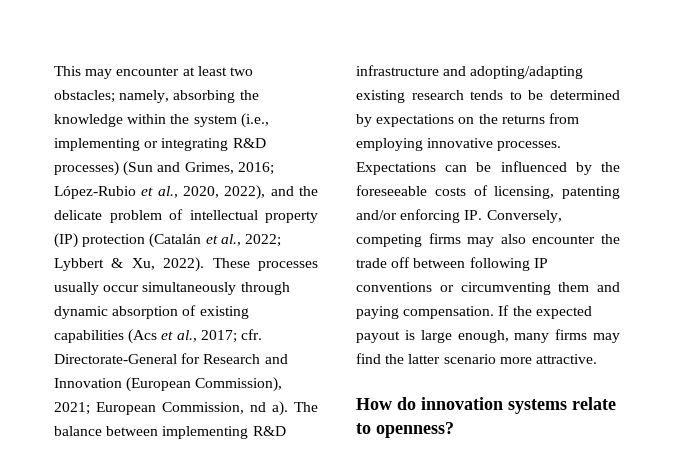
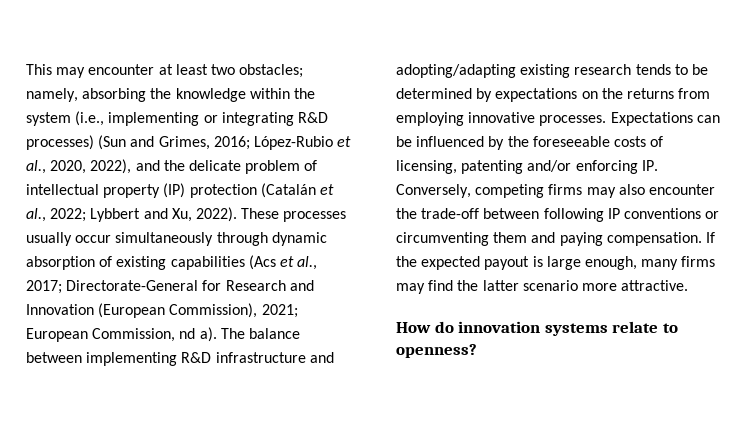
- This may encounter at least two obstacles; namely, absorbing the knowledge within the system (i.e., implementing or integrating R&D processes) (Sun and Grimes, 2016; López-Rubio et al., 2020, 2022), and the delicate problem of intellectual property (IP) protection (Catalán et al., 2022; Lybbert & Xu, 2022).
+ This may encounter at least two obstacles; namely, absorbing the knowledge within the system (i.e., implementing or integrating R&D processes) (Sun and Grimes, 2016; López-Rubio et al., 2020, 2022), and the delicate problem of intellectual property (IP) protection (Catalán et al., 2022; Lybbert and Xu, 2022).
- These processes usually occur simultaneously through dynamic absorption of existing capabilities (Acs et al., 2017; cfr. Directorate-General for Research and Innovation (European Commission), 2021; European Commission, nd a).
+ These processes usually occur simultaneously through dynamic absorption of existing capabilities (Acs et al., 2017; Directorate-General for Research and Innovation (European Commission), 2021; European Commission, nd a).
- Expectations can be influenced by the foreseeable costs of licensing, patenting and/or enforcing IP. Conversely, competing firms may also encounter the trade off between following IP conventions or circumventing them and paying compensation.
+ Expectations can be influenced by the foreseeable costs of licensing, patenting and/or enforcing IP. Conversely, competing firms may also encounter the trade-off between following IP conventions or circumventing them and paying compensation.

